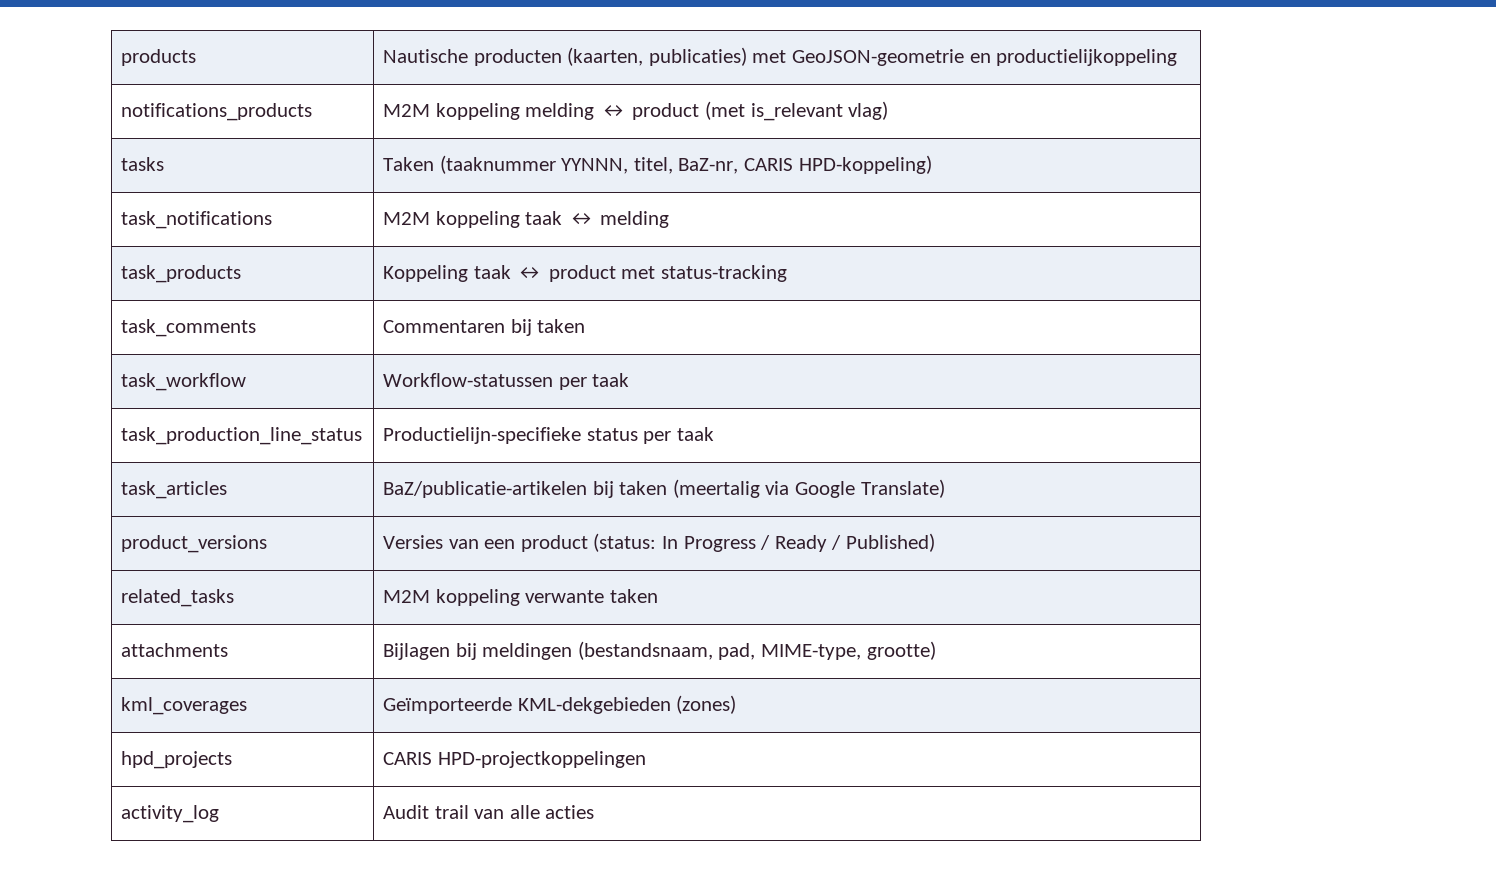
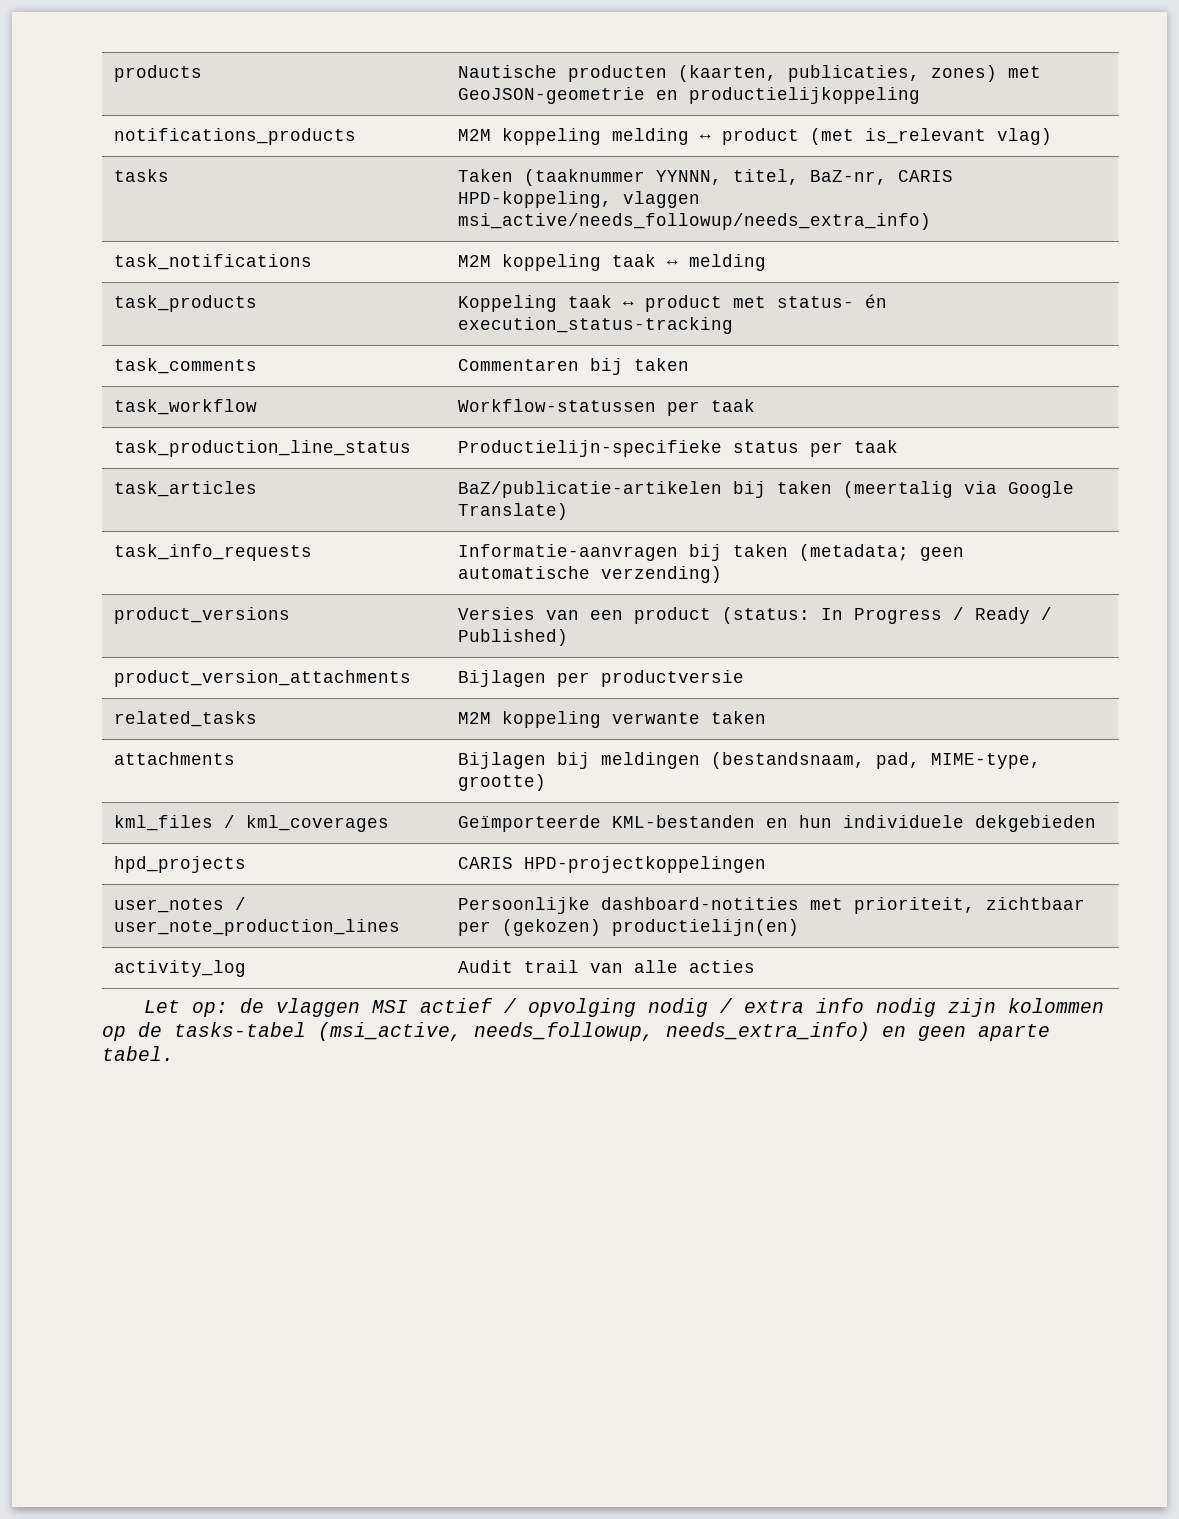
- products | Nautische producten (kaarten, publicaties) met GeoJSON-geometrie en productielijkoppeling
+ products | Nautische producten (kaarten, publicaties, zones) met GeoJSON-geometrie en productielijkoppeling
- tasks | Taken (taaknummer YYNNN, titel, BaZ-nr, CARIS HPD-koppeling)
+ tasks | Taken (taaknummer YYNNN, titel, BaZ-nr, CARIS HPD-koppeling, vlaggen msi_active/needs_followup/needs_extra_info)
- task_products | Koppeling taak ↔ product met status-tracking
+ task_products | Koppeling taak ↔ product met status- én execution_status-tracking
+ task_info_requests | Informatie-aanvragen bij taken (metadata; geen automatische verzending)
+ product_version_attachments | Bijlagen per productversie
- kml_coverages | Geïmporteerde KML-dekgebieden (zones)
+ kml_files / kml_coverages | Geïmporteerde KML-bestanden en hun individuele dekgebieden
  hpd_projects | CARIS HPD-projectkoppelingen
+ user_notes / user_note_production_lines | Persoonlijke dashboard-notities met prioriteit, zichtbaar per (gekozen) productielijn(en)
+ Let op: de vlaggen MSI actief / opvolging nodig / extra info nodig zijn kolommen op de tasks-tabel (msi_active, needs_followup, needs_extra_info) en geen aparte tabel.

